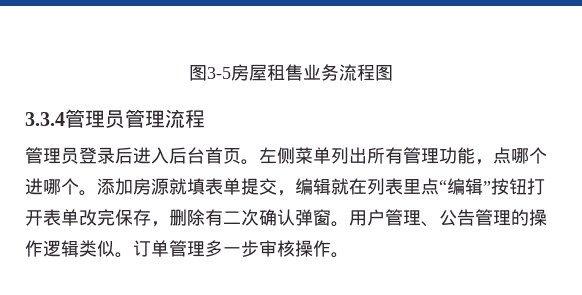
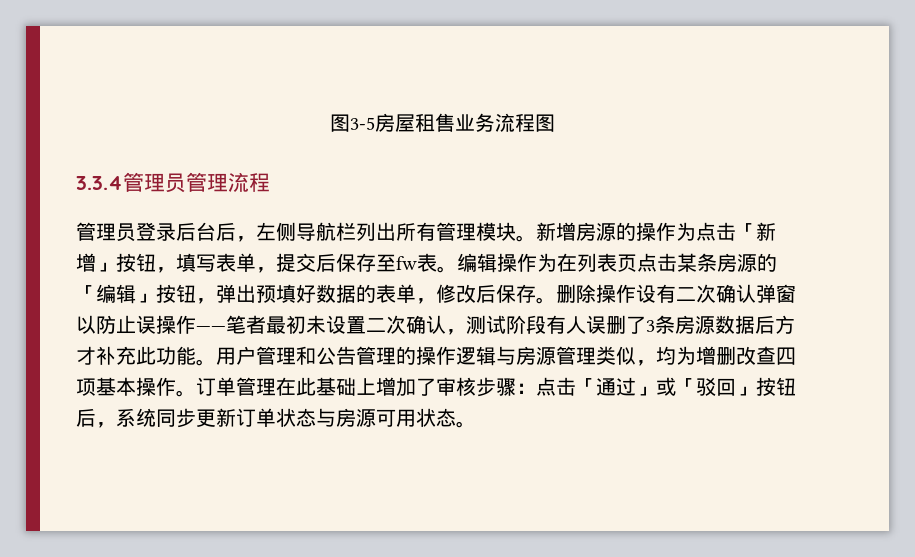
- 管理员登录后进入后台首页。左侧菜单列出所有管理功能，点哪个进哪个。添加房源就填表单提交，编辑就在列表里点“编辑”按钮打开表单改完保存，删除有二次确认弹窗。
+ 管理员登录后台后，左侧导航栏列出所有管理模块。新增房源的操作为点击「新增」按钮，填写表单，提交后保存至fw表。编辑操作为在列表页点击某条房源的「编辑」按钮，弹出预填好数据的表单，修改后保存。删除操作设有二次确认弹窗以防止误操作——笔者最初未设置二次确认，测试阶段有人误删了3条房源数据后方才补充此功能。
- 用户管理、公告管理的操作逻辑类似。订单管理多一步审核操作。
+ 用户管理和公告管理的操作逻辑与房源管理类似，均为增删改查四项基本操作。订单管理在此基础上增加了审核步骤：点击「通过」或「驳回」按钮后，系统同步更新订单状态与房源可用状态。

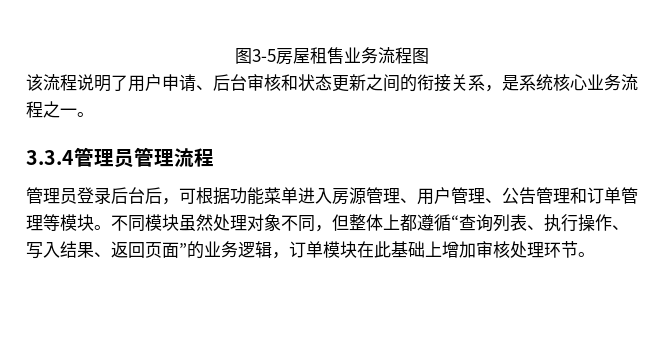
+ 该流程说明了用户申请、后台审核和状态更新之间的衔接关系，是系统核心业务流程之一。
- 管理员登录后台后，左侧导航栏列出所有管理模块。新增房源的操作为点击「新增」按钮，填写表单，提交后保存至fw表。编辑操作为在列表页点击某条房源的「编辑」按钮，弹出预填好数据的表单，修改后保存。删除操作设有二次确认弹窗以防止误操作——笔者最初未设置二次确认，测试阶段有人误删了3条房源数据后方才补充此功能。用户管理和公告管理的操作逻辑与房源管理类似，均为增删改查四项基本操作。订单管理在此基础上增加了审核步骤：点击「通过」或「驳回」按钮后，系统同步更新订单状态与房源可用状态。
+ 管理员登录后台后，可根据功能菜单进入房源管理、用户管理、公告管理和订单管理等模块。不同模块虽然处理对象不同，但整体上都遵循“查询列表、执行操作、写入结果、返回页面”的业务逻辑，订单模块在此基础上增加审核处理环节。

